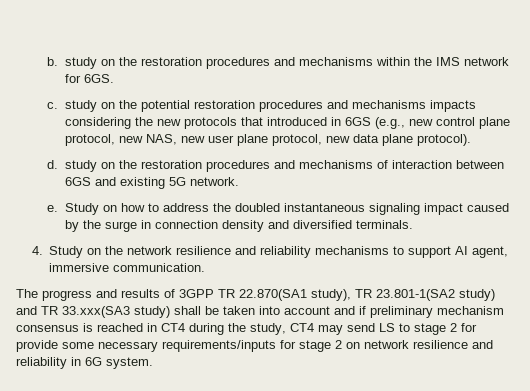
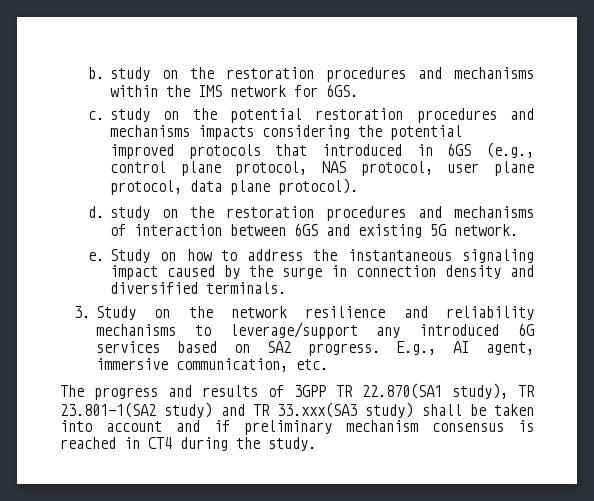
- c. study on the potential restoration procedures and mechanisms impacts considering the new protocols that introduced in 6GS (e.g., new control plane protocol, new NAS, new user plane protocol, new data plane protocol).
+ c. study on the potential restoration procedures and mechanisms impacts considering the potential improved protocols that introduced in 6GS (e.g., control plane protocol, NAS protocol, user plane protocol, data plane protocol).
- Study on how to address the doubled instantaneous signaling impact caused by the surge in connection density and diversified terminals.
+ Study on how to address the instantaneous signaling impact caused by the surge in connection density and diversified terminals.
- 4. Study on the network resilience and reliability mechanisms to support AI agent, immersive communication.
+ 3. Study on the network resilience and reliability mechanisms to leverage/support any introduced 6G services based on SA2 progress. E.g., AI agent, immersive communication, etc.
- The progress and results of 3GPP TR 22.870(SA1 study), TR 23.801-1(SA2 study) and TR 33.xxx(SA3 study) shall be taken into account and if preliminary mechanism consensus is reached in CT4 during the study, CT4 may send LS to stage 2 for provide some necessary requirements/inputs for stage 2 on network resilience and reliability in 6G system.
+ The progress and results of 3GPP TR 22.870(SA1 study), TR 23.801-1(SA2 study) and TR 33.xxx(SA3 study) shall be taken into account and if preliminary mechanism consensus is reached in CT4 during the study.

